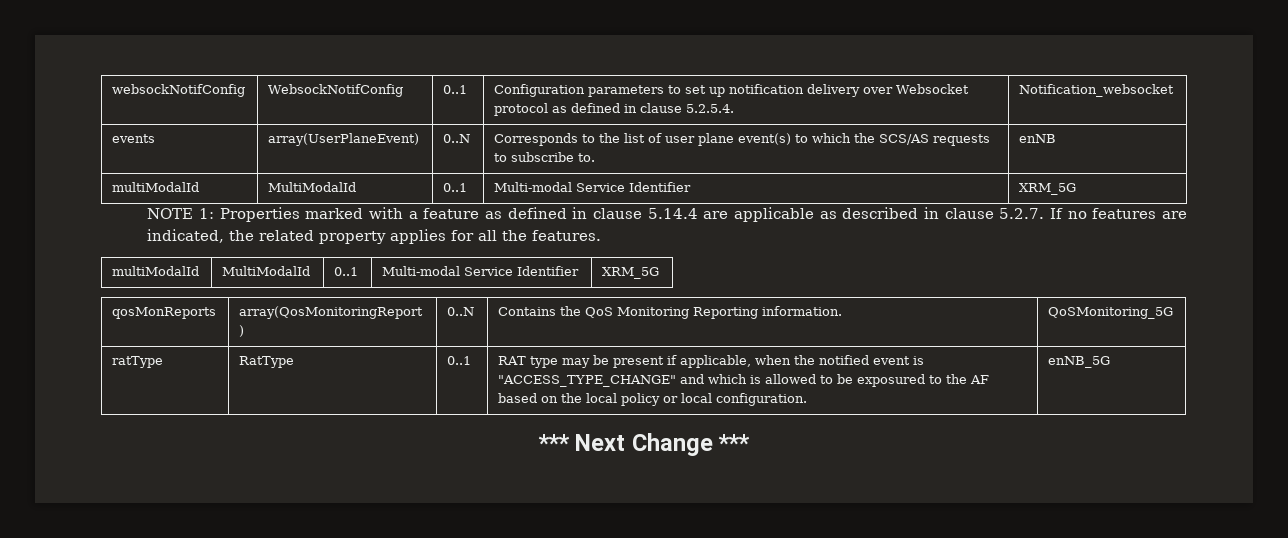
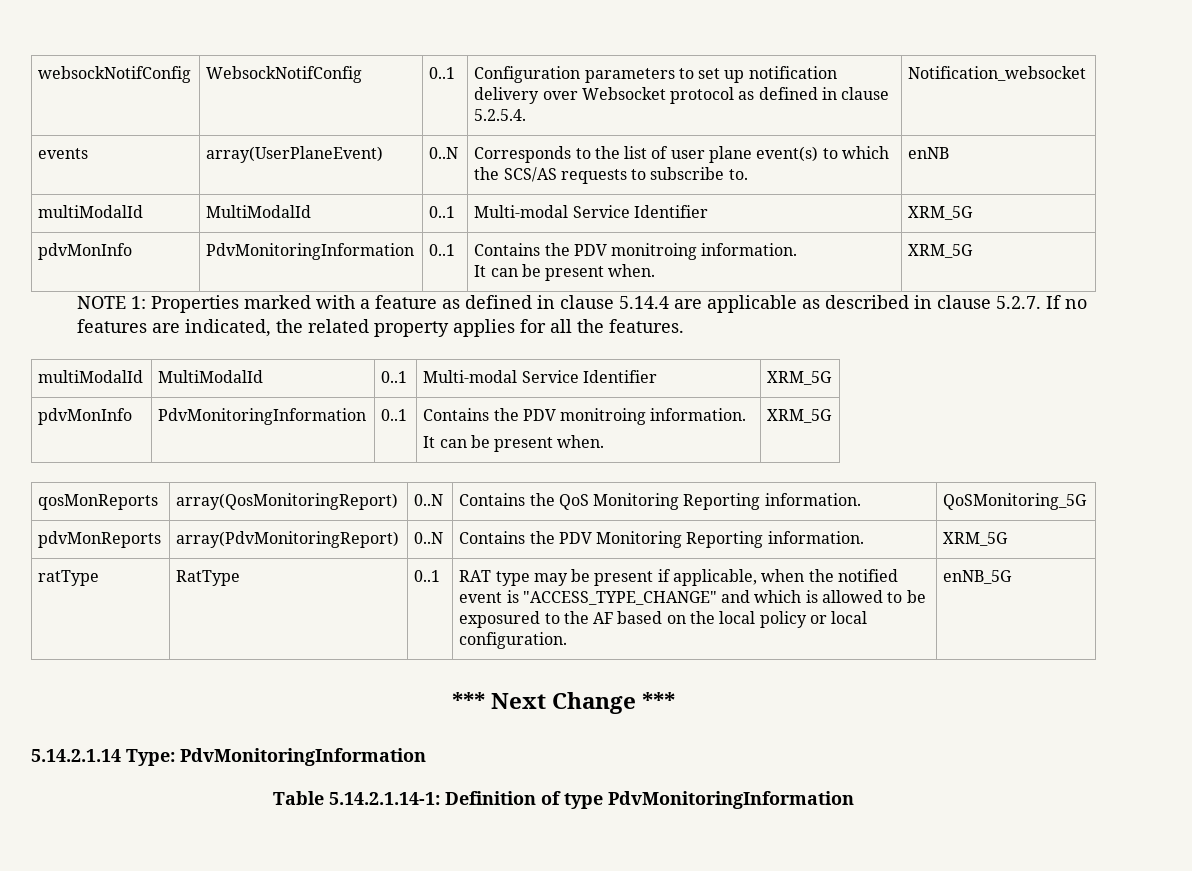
  events | array(UserPlaneEvent) | 0..N | Corresponds to the list of user plane event(s) to which the SCS/AS requests to subscribe to. | enNB
  multiModalId | MultiModalId | 0..1 | Multi-modal Service Identifier | XRM_5G
+ pdvMonInfo | PdvMonitoringInformation | 0..1 | Contains the PDV monitroing information.
+ It can be present when. | XRM_5G
  NOTE 1: Properties marked with a feature as defined in clause 5.14.4 are applicable as described in clause 5.2.7. If no features are indicated, the related property applies for all the features.
  multiModalId | MultiModalId | 0..1 | Multi-modal Service Identifier | XRM_5G
+ pdvMonInfo | PdvMonitoringInformation | 0..1 | Contains the PDV monitroing information.
+ It can be present when. | XRM_5G
+ pdvMonReports | array(PdvMonitoringReport) | 0..N | Contains the PDV Monitoring Reporting information. | XRM_5G
+ 5.14.2.1.14 Type: PdvMonitoringInformation
+ Table 5.14.2.1.14-1: Definition of type PdvMonitoringInformation

